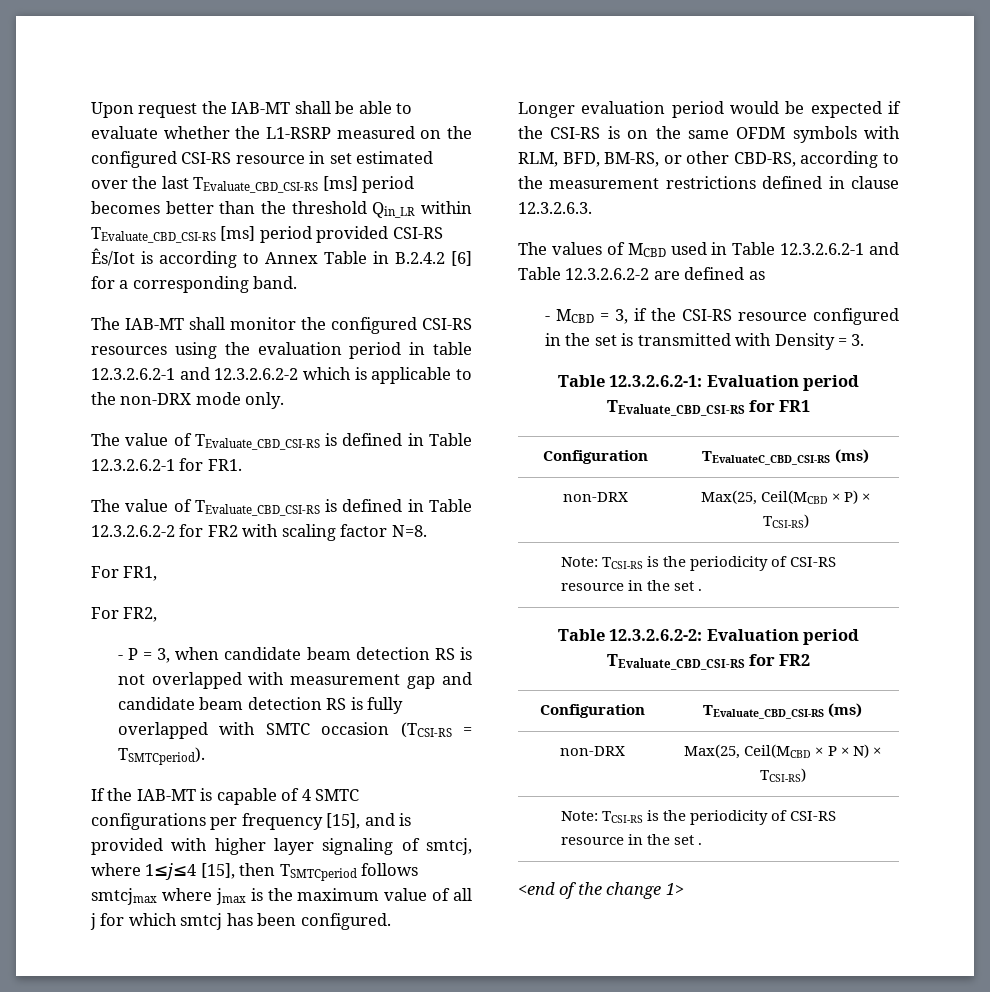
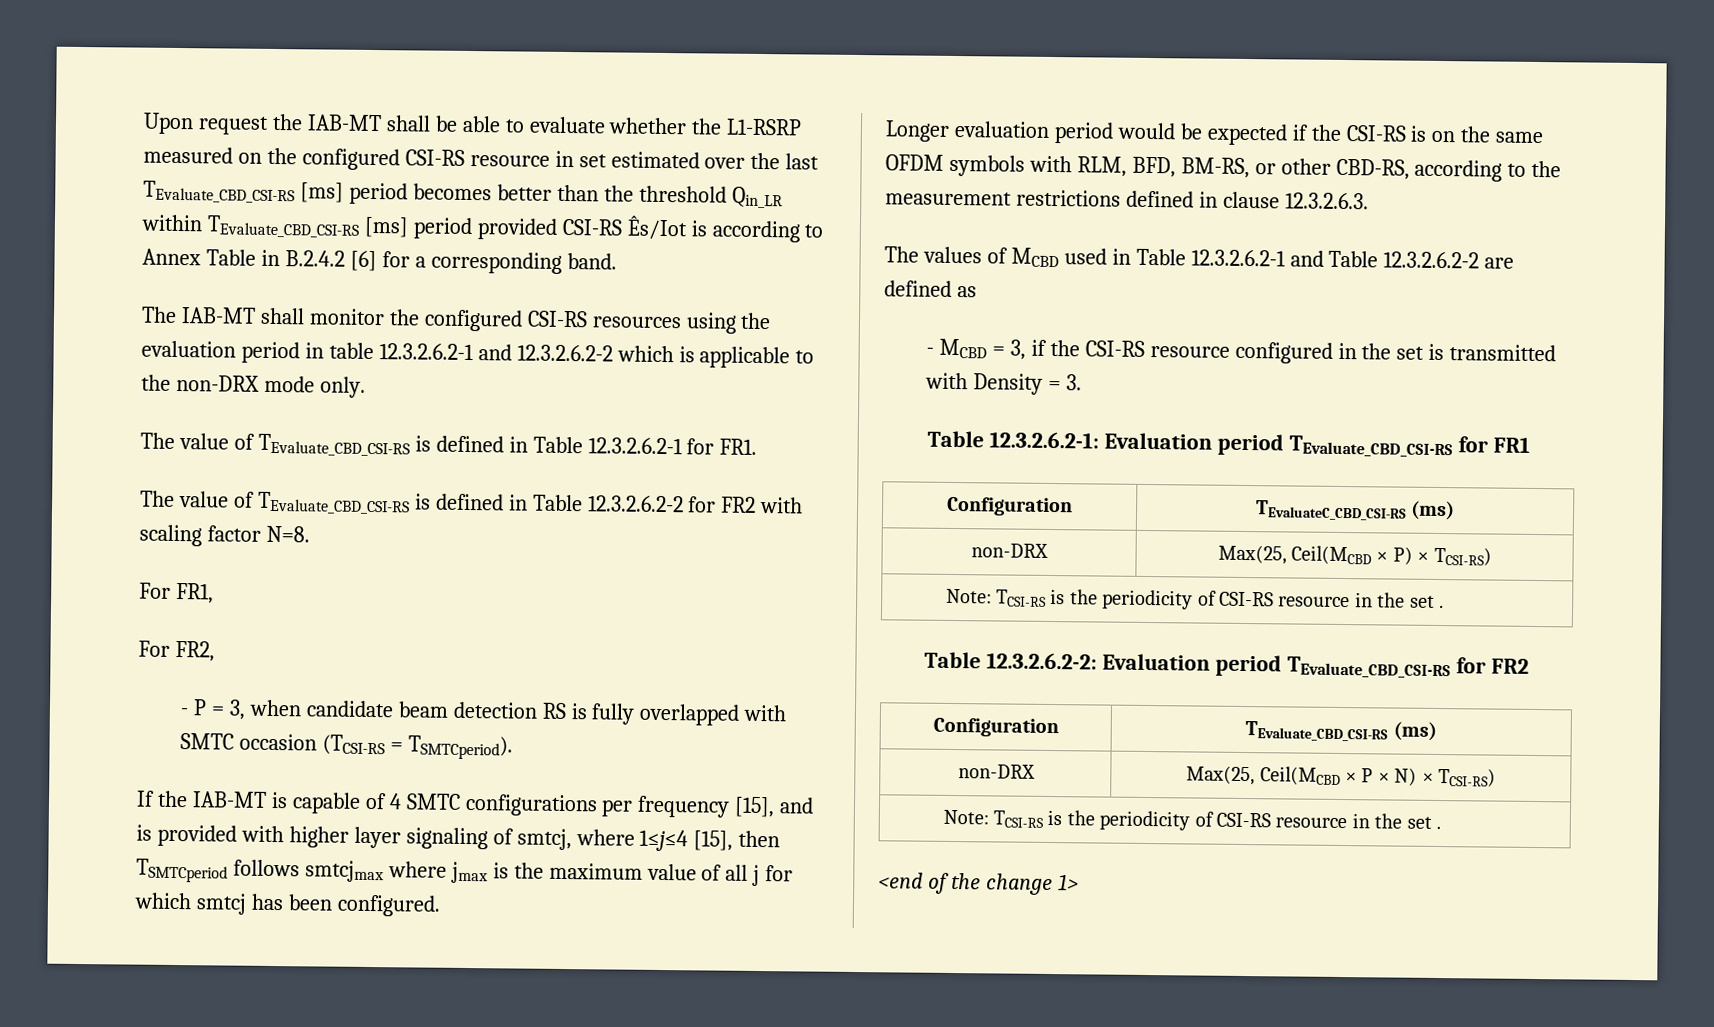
- - P = 3, when candidate beam detection RS is not overlapped with measurement gap and candidate beam detection RS is fully overlapped with SMTC occasion (TCSI-RS = TSMTCperiod).
+ - P = 3, when candidate beam detection RS is fully overlapped with SMTC occasion (TCSI-RS = TSMTCperiod).

